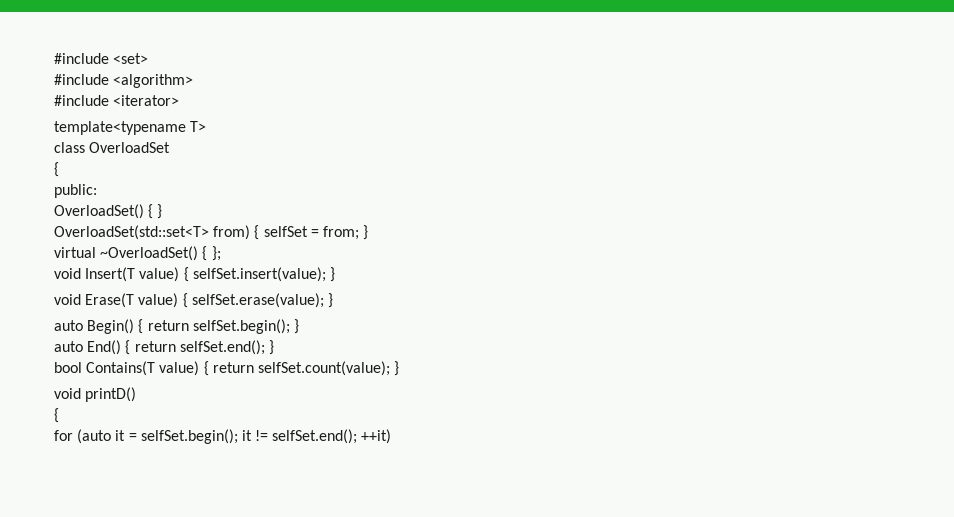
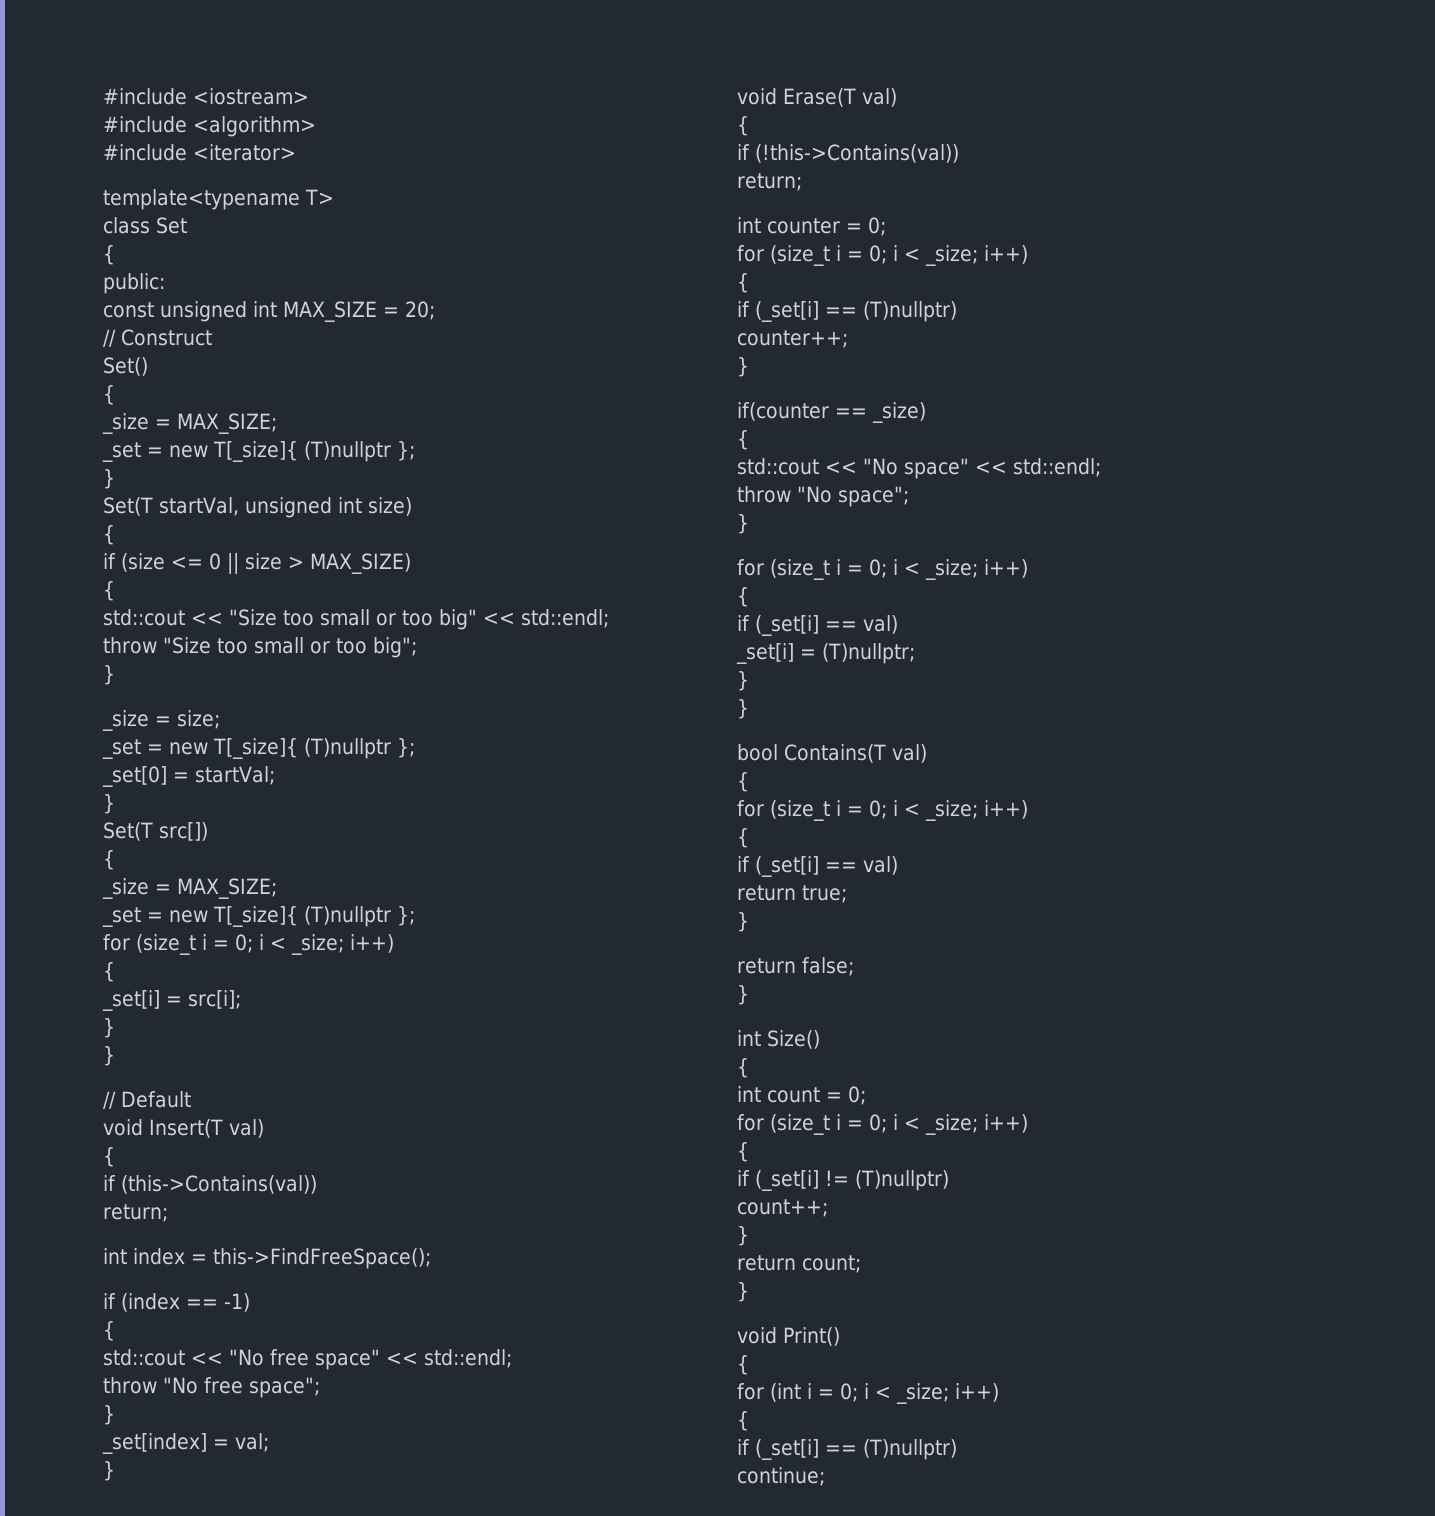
- #include <set>
+ #include <iostream>
- class OverloadSet
+ class Set
- OverloadSet() { }
- OverloadSet(std::set<T> from) { selfSet = from; }
- virtual ~OverloadSet() { };
+ const unsigned int MAX_SIZE = 20;
+ // Construct
+ Set()
+ {
+ _size = MAX_SIZE;
+ _set = new T[_size]{ (T)nullptr };
+ }
+ Set(T startVal, unsigned int size)
+ {
+ if (size <= 0 || size > MAX_SIZE)
+ {
+ std::cout << "Size too small or too big" << std::endl;
+ throw "Size too small or too big";
+ }
+ _size = size;
+ _set = new T[_size]{ (T)nullptr };
+ _set[0] = startVal;
+ }
+ Set(T src[])
+ {
+ _size = MAX_SIZE;
+ _set = new T[_size]{ (T)nullptr };
+ for (size_t i = 0; i < _size; i++)
+ {
+ _set[i] = src[i];
+ }
+ }
+ // Default
- void Insert(T value) { selfSet.insert(value); }
+ void Insert(T val)
+ {
+ if (this->Contains(val))
+ return;
+ int index = this->FindFreeSpace();
+ if (index == -1)
+ {
+ std::cout << "No free space" << std::endl;
+ throw "No free space";
+ }
+ _set[index] = val;
+ }
- void Erase(T value) { selfSet.erase(value); }
- auto Begin() { return selfSet.begin(); }
- auto End() { return selfSet.end(); }
- bool Contains(T value) { return selfSet.count(value); }
- void printD()
+ void Erase(T val)
  {
- for (auto it = selfSet.begin(); it != selfSet.end(); ++it)
+ if (!this->Contains(val))
+ return;
+ int counter = 0;
+ for (size_t i = 0; i < _size; i++)
+ {
+ if (_set[i] == (T)nullptr)
+ counter++;
+ }
+ if(counter == _size)
+ {
+ std::cout << "No space" << std::endl;
+ throw "No space";
+ }
+ for (size_t i = 0; i < _size; i++)
+ {
+ if (_set[i] == val)
+ _set[i] = (T)nullptr;
+ }
+ }
+ bool Contains(T val)
+ {
+ for (size_t i = 0; i < _size; i++)
+ {
+ if (_set[i] == val)
+ return true;
+ }
+ return false;
+ }
+ int Size()
+ {
+ int count = 0;
+ for (size_t i = 0; i < _size; i++)
+ {
+ if (_set[i] != (T)nullptr)
+ count++;
+ }
+ return count;
+ }
+ void Print()
+ {
+ for (int i = 0; i < _size; i++)
+ {
+ if (_set[i] == (T)nullptr)
+ continue;

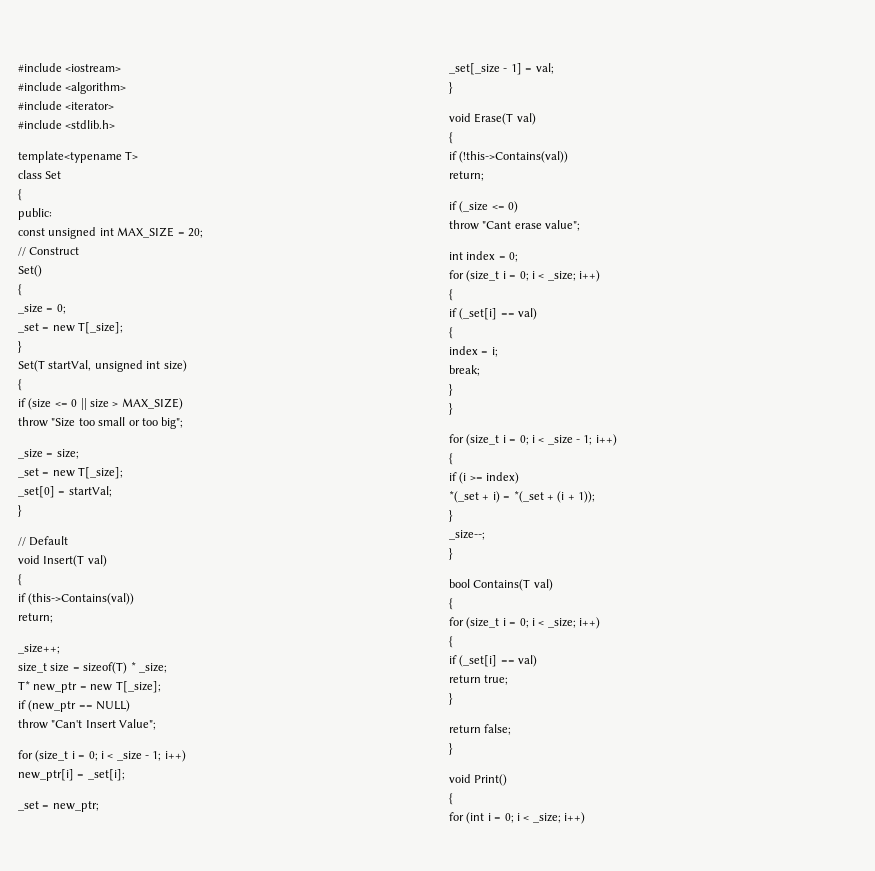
+ #include <stdlib.h>
  Set()
  {
- _size = MAX_SIZE;
- _set = new T[_size]{ (T)nullptr };
+ _size = 0;
+ _set = new T[_size];
  if (size <= 0 || size > MAX_SIZE)
- {
- std::cout << "Size too small or too big" << std::endl;
  throw "Size too small or too big";
- }
  _size = size;
- _set = new T[_size]{ (T)nullptr };
+ _set = new T[_size];
- Set(T src[])
- {
- _size = MAX_SIZE;
- _set = new T[_size]{ (T)nullptr };
- for (size_t i = 0; i < _size; i++)
- {
- _set[i] = src[i];
- }
- }
- int index = this->FindFreeSpace();
- if (index == -1)
- {
- std::cout << "No free space" << std::endl;
- throw "No free space";
- }
- _set[index] = val;
+ _size++;
+ size_t size = sizeof(T) * _size;
+ T* new_ptr = new T[_size];
+ if (new_ptr == NULL)
+ throw "Can't Insert Value";
+ for (size_t i = 0; i < _size - 1; i++)
+ new_ptr[i] = _set[i];
+ _set = new_ptr;
+ _set[_size - 1] = val;
- int counter = 0;
+ if (_size <= 0)
+ throw "Cant erase value";
+ int index = 0;
- for (size_t i = 0; i < _size; i++)
- {
- if (_set[i] == (T)nullptr)
- counter++;
- }
- if(counter == _size)
- {
- std::cout << "No space" << std::endl;
- throw "No space";
- }
  for (size_t i = 0; i < _size; i++)
  {
  if (_set[i] == val)
- _set[i] = (T)nullptr;
+ {
+ index = i;
+ break;
  }
+ }
+ for (size_t i = 0; i < _size - 1; i++)
+ {
+ if (i >= index)
+ *(_set + i) = *(_set + (i + 1));
+ }
+ _size--;
- int Size()
- {
- int count = 0;
- for (size_t i = 0; i < _size; i++)
- {
- if (_set[i] != (T)nullptr)
- count++;
- }
- return count;
- }
  for (int i = 0; i < _size; i++)
- {
- if (_set[i] == (T)nullptr)
- continue;

